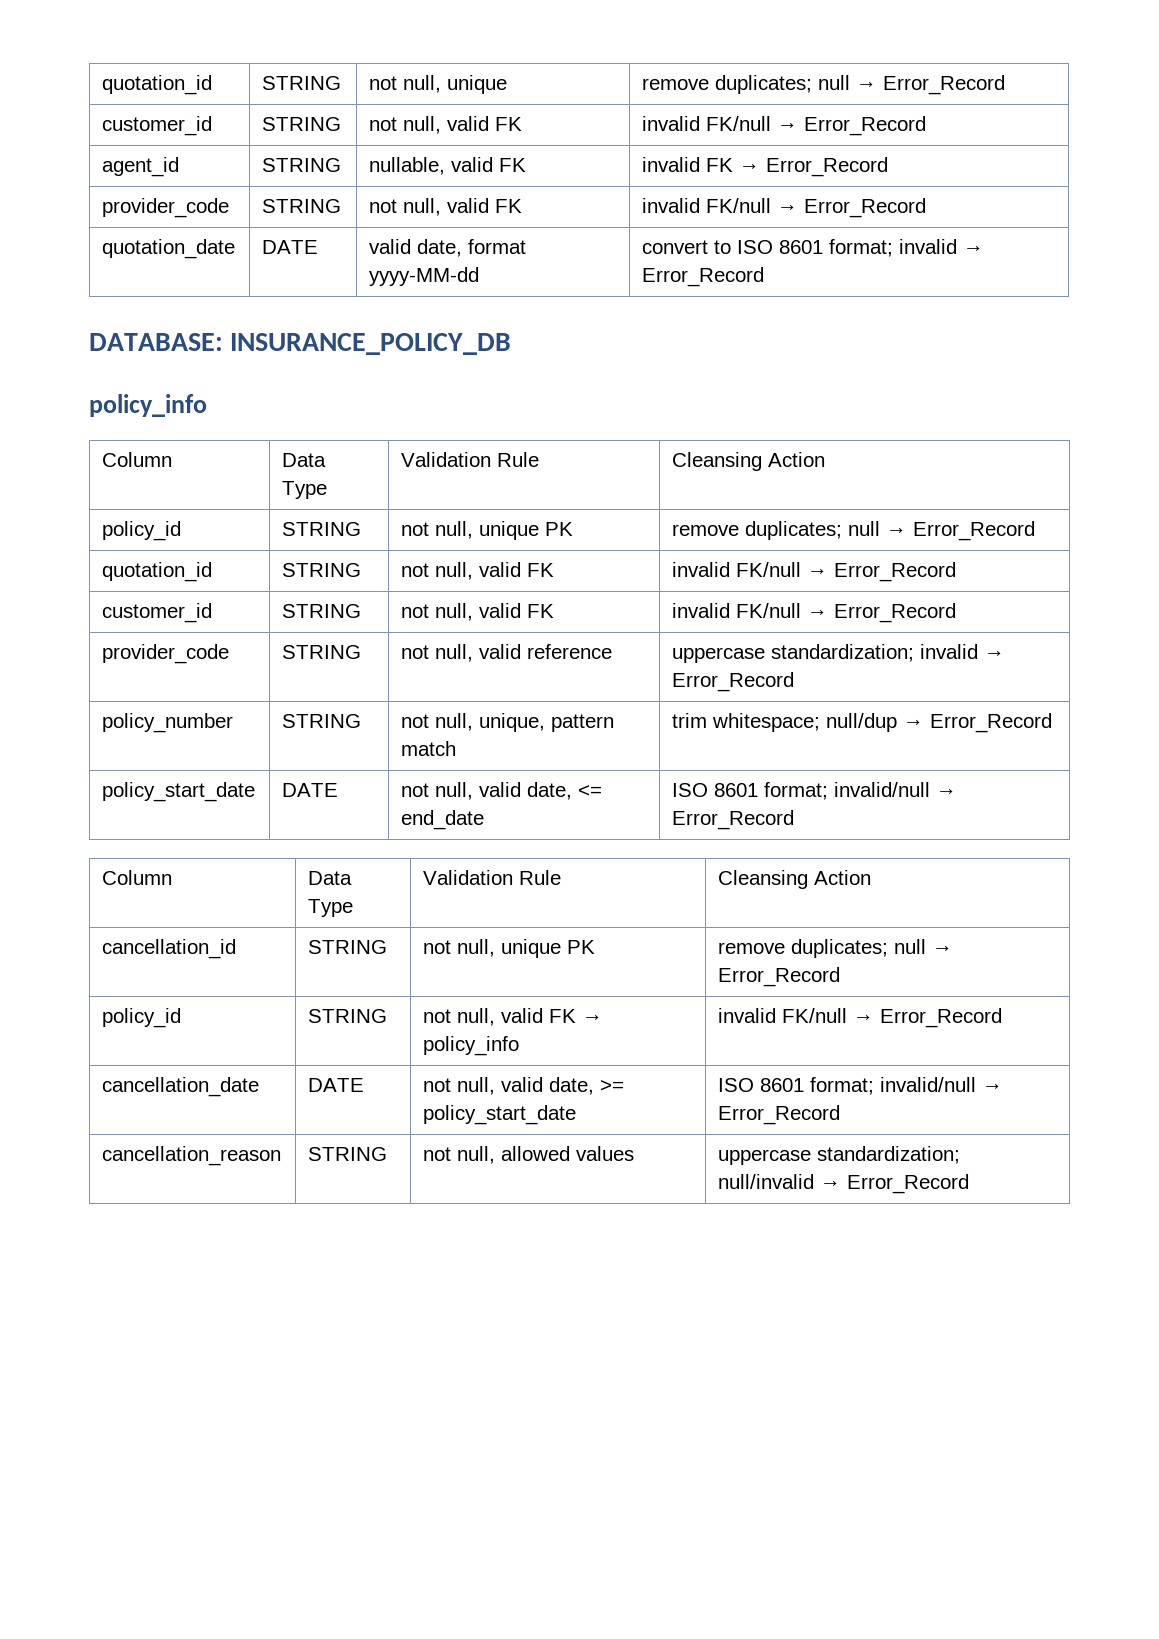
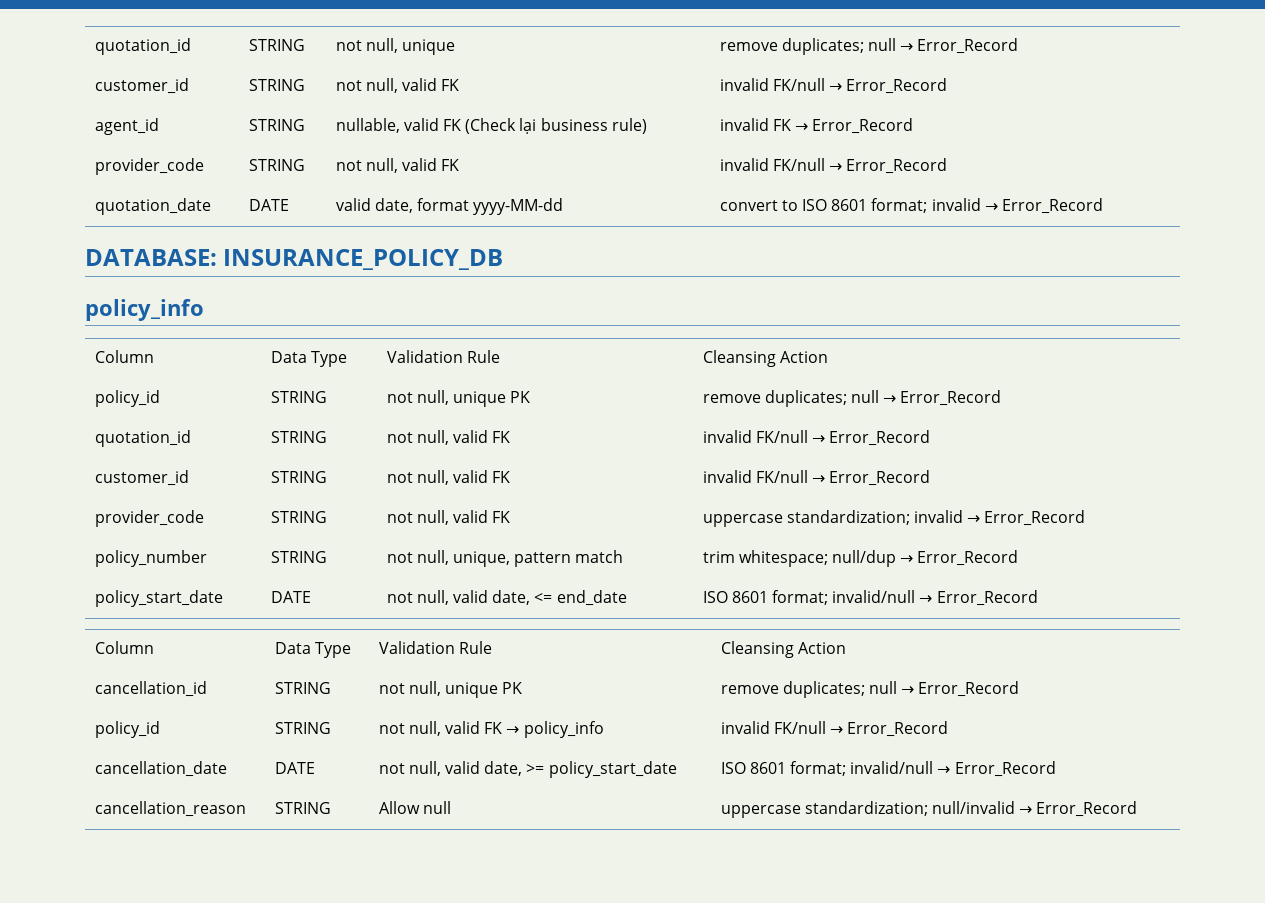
- agent_id | STRING | nullable, valid FK | invalid FK → Error_Record
+ agent_id | STRING | nullable, valid FK (Check lại business rule) | invalid FK → Error_Record
- provider_code | STRING | not null, valid reference | uppercase standardization; invalid → Error_Record
+ provider_code | STRING | not null, valid FK | uppercase standardization; invalid → Error_Record
- cancellation_reason | STRING | not null, allowed values | uppercase standardization; null/invalid → Error_Record
+ cancellation_reason | STRING | Allow null | uppercase standardization; null/invalid → Error_Record

